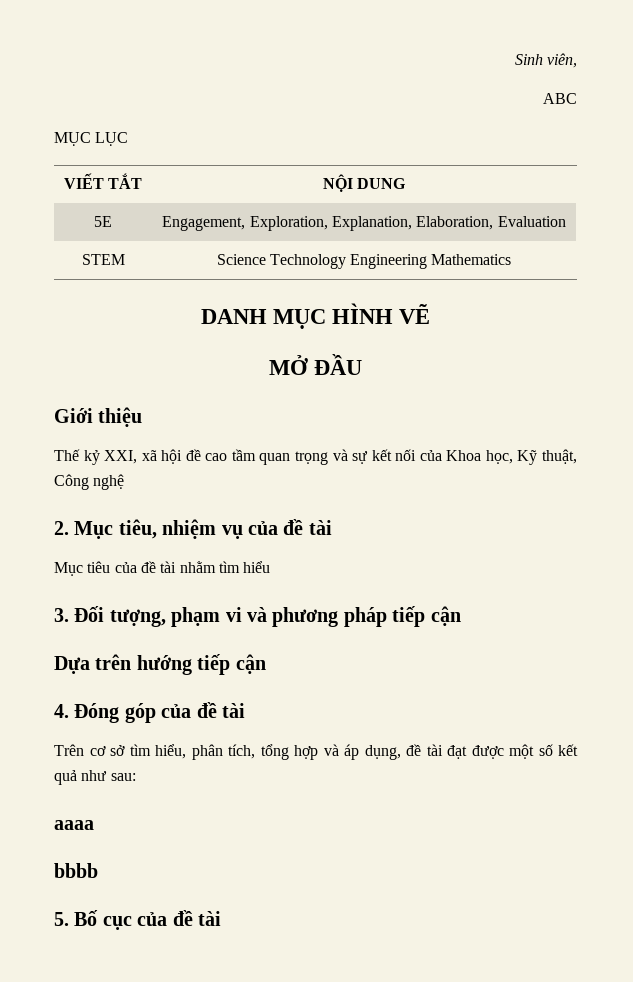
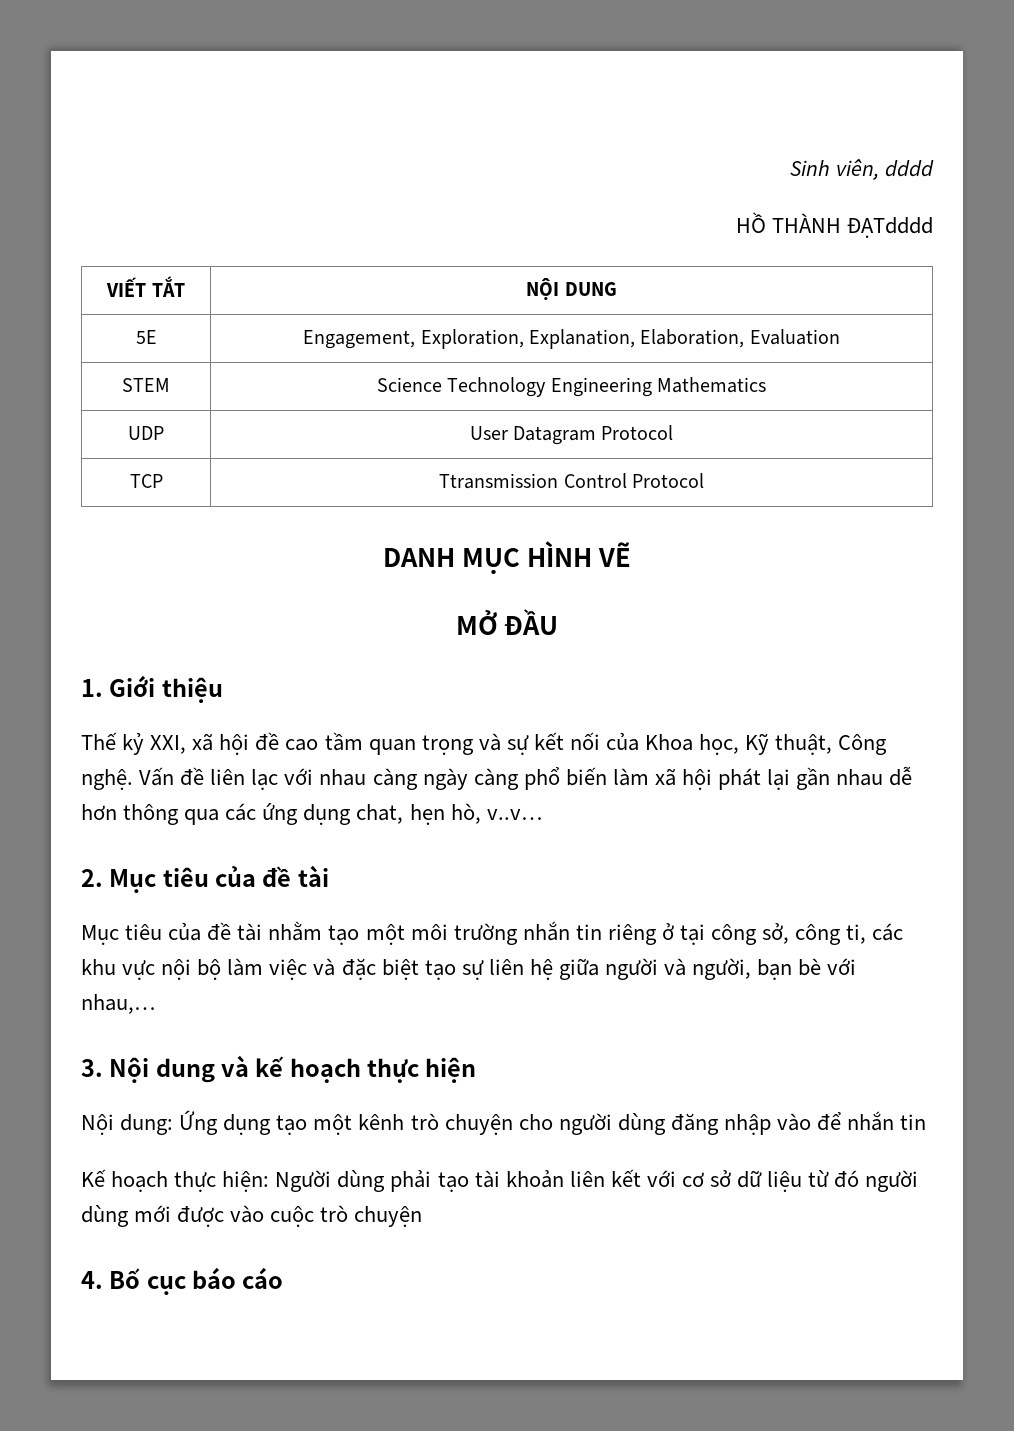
- Sinh viên,
- ABC
- MỤC LỤC
+ Sinh viên, dddd
+ HỒ THÀNH ĐẠTdddd
+ UDP | User Datagram Protocol
+ TCP | Ttransmission Control Protocol
- Giới thiệu
+ 1. Giới thiệu
- Thế kỷ XXI, xã hội đề cao tầm quan trọng và sự kết nối của Khoa học, Kỹ thuật, Công nghệ
+ Thế kỷ XXI, xã hội đề cao tầm quan trọng và sự kết nối của Khoa học, Kỹ thuật, Công nghệ. Vấn đề liên lạc với nhau càng ngày càng phổ biến làm xã hội phát lại gần nhau dễ hơn thông qua các ứng dụng chat, hẹn hò, v..v…
- 2. Mục tiêu, nhiệm vụ của đề tài
+ 2. Mục tiêu của đề tài
- Mục tiêu của đề tài nhằm tìm hiểu
- 3. Đối tượng, phạm vi và phương pháp tiếp cận
- Dựa trên hướng tiếp cận
- 4. Đóng góp của đề tài
- Trên cơ sở tìm hiểu, phân tích, tổng hợp và áp dụng, đề tài đạt được một số kết quả như sau:
- aaaa
- bbbb
- 5. Bố cục của đề tài
+ Mục tiêu của đề tài nhằm tạo một môi trường nhắn tin riêng ở tại công sở, công ti, các khu vực nội bộ làm việc và đặc biệt tạo sự liên hệ giữa người và người, bạn bè với nhau,…
+ 3. Nội dung và kế hoạch thực hiện
+ Nội dung: Ứng dụng tạo một kênh trò chuyện cho người dùng đăng nhập vào để nhắn tin
+ Kế hoạch thực hiện: Người dùng phải tạo tài khoản liên kết với cơ sở dữ liệu từ đó người dùng mới được vào cuộc trò chuyện
+ 4. Bố cục báo cáo

